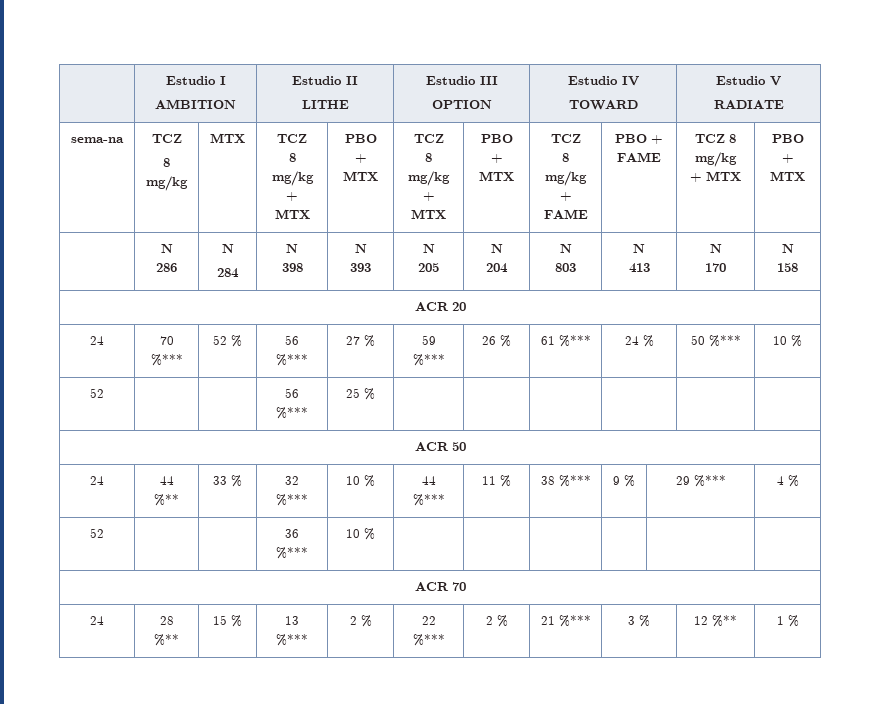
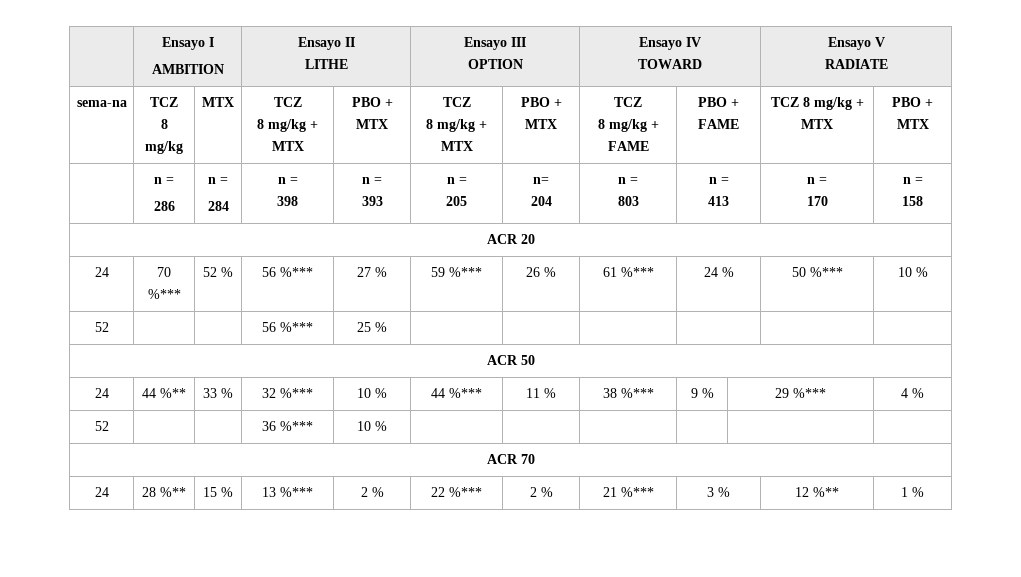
- | Estudio I
- AMBITION | Estudio II
- LITHE | Estudio III
- OPTION | Estudio IV
- TOWARD | Estudio V
+ | Ensayo I
+ AMBITION | Ensayo II
+ LITHE | Ensayo III
+ OPTION | Ensayo IV
+ TOWARD | Ensayo V
  sema-na | TCZ
  8 mg/kg | MTX | TCZ
  8 mg/kg + MTX | PBO + MTX | TCZ
  8 mg/kg + MTX | PBO + MTX | TCZ
  8 mg/kg + FAME | PBO + FAME | TCZ 8 mg/kg + MTX | PBO + MTX
- | N
- 286 | N
- 284 | N
- 398 | N
- 393 | N
- 205 | N
- 204 | N
- 803 | N
- 413 | N
- 170 | N
+ | n =
+ 286 | n =
+ 284 | n =
+ 398 | n =
+ 393 | n =
+ 205 | n=
+ 204 | n =
+ 803 | n =
+ 413 | n =
+ 170 | n =

